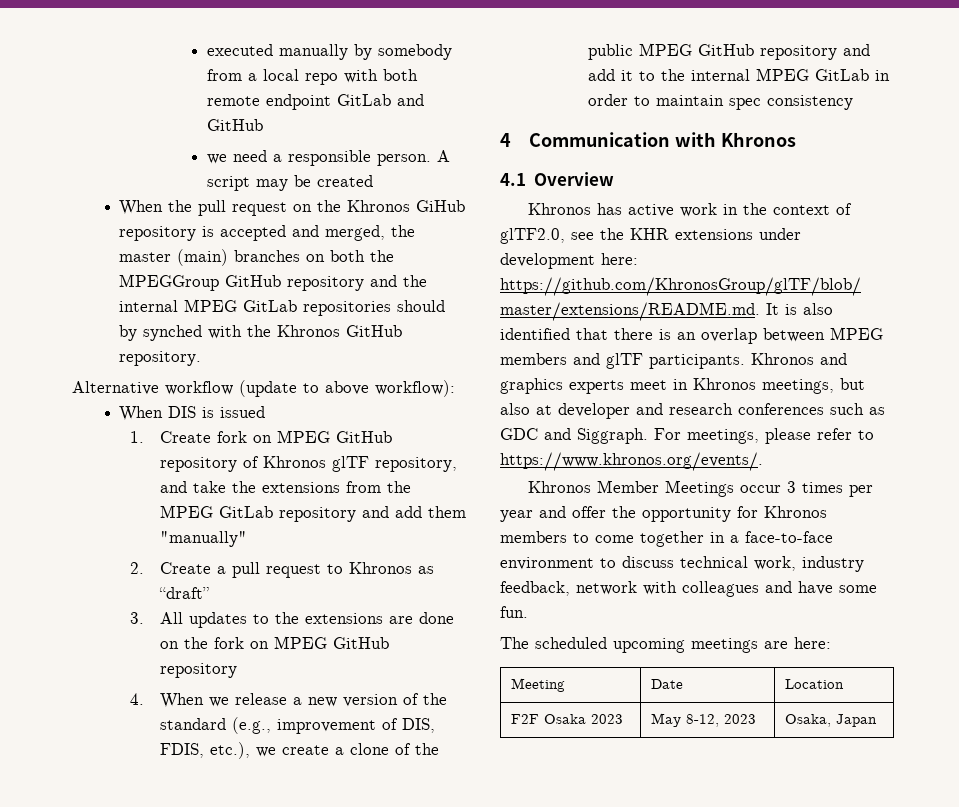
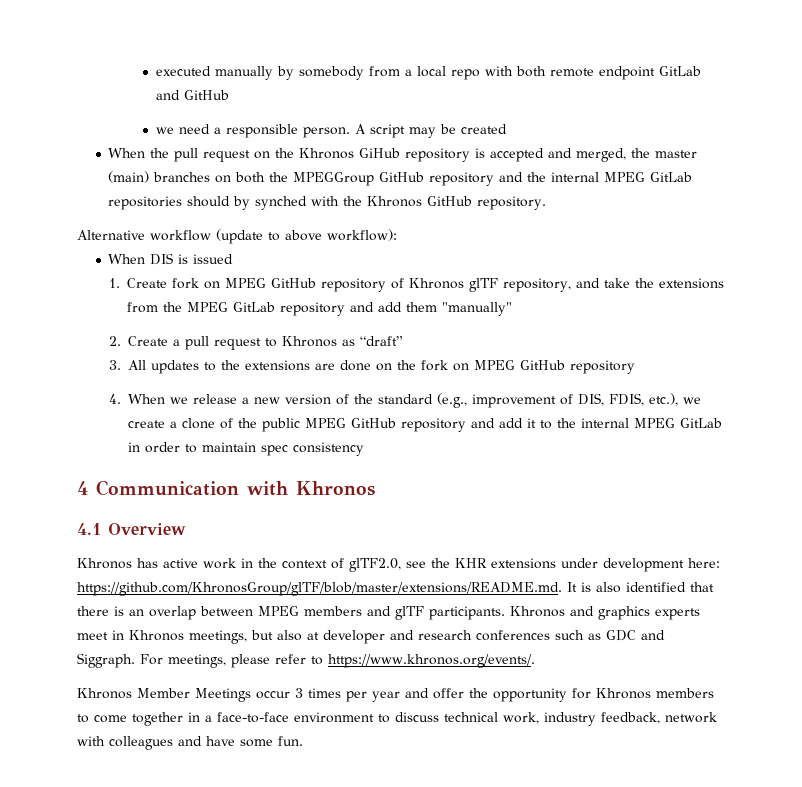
- The scheduled upcoming meetings are here:
- Meeting | Date | Location
- F2F Osaka 2023 | May 8-12, 2023 | Osaka, Japan

